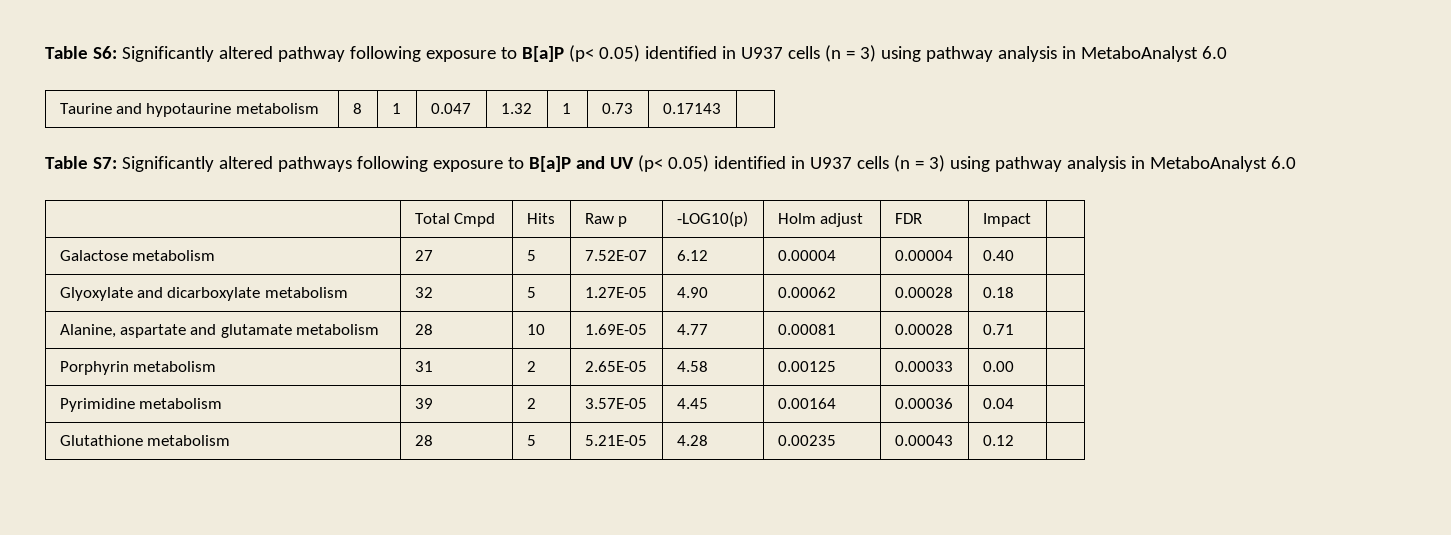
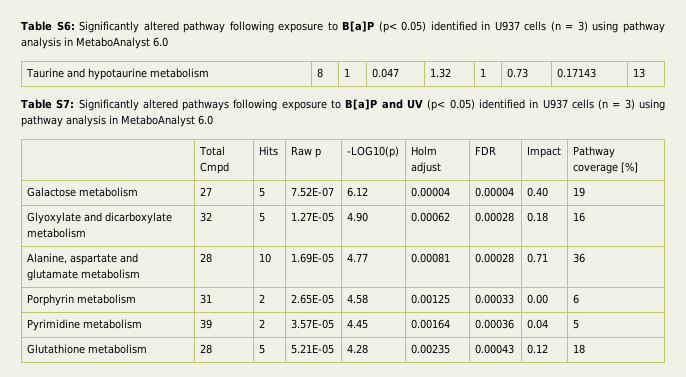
- Taurine and hypotaurine metabolism | 8 | 1 | 0.047 | 1.32 | 1 | 0.73 | 0.17143 |
+ Taurine and hypotaurine metabolism | 8 | 1 | 0.047 | 1.32 | 1 | 0.73 | 0.17143 | 13
- | Total Cmpd | Hits | Raw p | -LOG10(p) | Holm adjust | FDR | Impact |
+ | Total Cmpd | Hits | Raw p | -LOG10(p) | Holm adjust | FDR | Impact | Pathway coverage [%]
- Galactose metabolism | 27 | 5 | 7.52E-07 | 6.12 | 0.00004 | 0.00004 | 0.40 |
+ Galactose metabolism | 27 | 5 | 7.52E-07 | 6.12 | 0.00004 | 0.00004 | 0.40 | 19
- Glyoxylate and dicarboxylate metabolism | 32 | 5 | 1.27E-05 | 4.90 | 0.00062 | 0.00028 | 0.18 |
+ Glyoxylate and dicarboxylate metabolism | 32 | 5 | 1.27E-05 | 4.90 | 0.00062 | 0.00028 | 0.18 | 16
- Alanine, aspartate and glutamate metabolism | 28 | 10 | 1.69E-05 | 4.77 | 0.00081 | 0.00028 | 0.71 |
+ Alanine, aspartate and glutamate metabolism | 28 | 10 | 1.69E-05 | 4.77 | 0.00081 | 0.00028 | 0.71 | 36
- Porphyrin metabolism | 31 | 2 | 2.65E-05 | 4.58 | 0.00125 | 0.00033 | 0.00 |
+ Porphyrin metabolism | 31 | 2 | 2.65E-05 | 4.58 | 0.00125 | 0.00033 | 0.00 | 6
- Pyrimidine metabolism | 39 | 2 | 3.57E-05 | 4.45 | 0.00164 | 0.00036 | 0.04 |
+ Pyrimidine metabolism | 39 | 2 | 3.57E-05 | 4.45 | 0.00164 | 0.00036 | 0.04 | 5
- Glutathione metabolism | 28 | 5 | 5.21E-05 | 4.28 | 0.00235 | 0.00043 | 0.12 |
+ Glutathione metabolism | 28 | 5 | 5.21E-05 | 4.28 | 0.00235 | 0.00043 | 0.12 | 18

